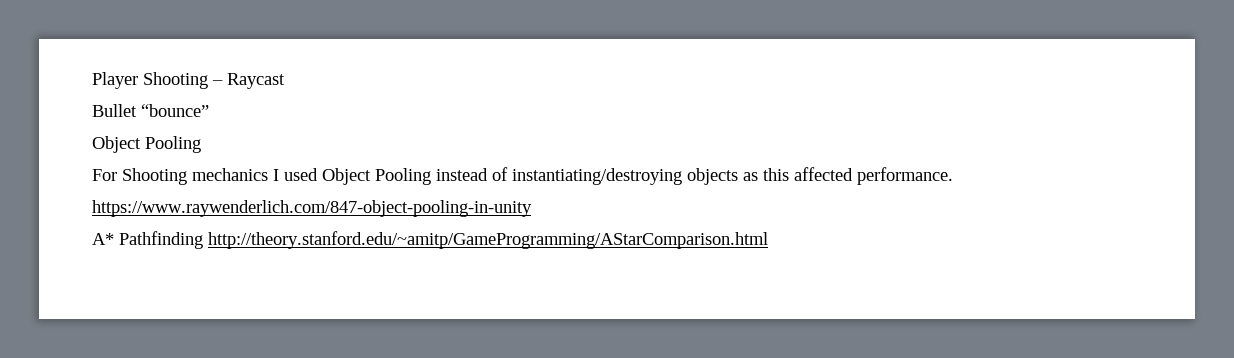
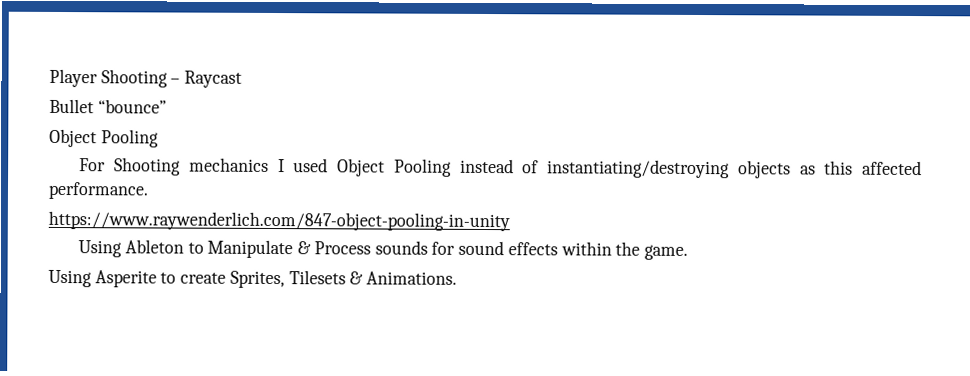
- A* Pathfinding http://theory.stanford.edu/~amitp/GameProgramming/AStarComparison.html
+ Using Ableton to Manipulate & Process sounds for sound effects within the game.
+ Using Asperite to create Sprites, Tilesets & Animations.

